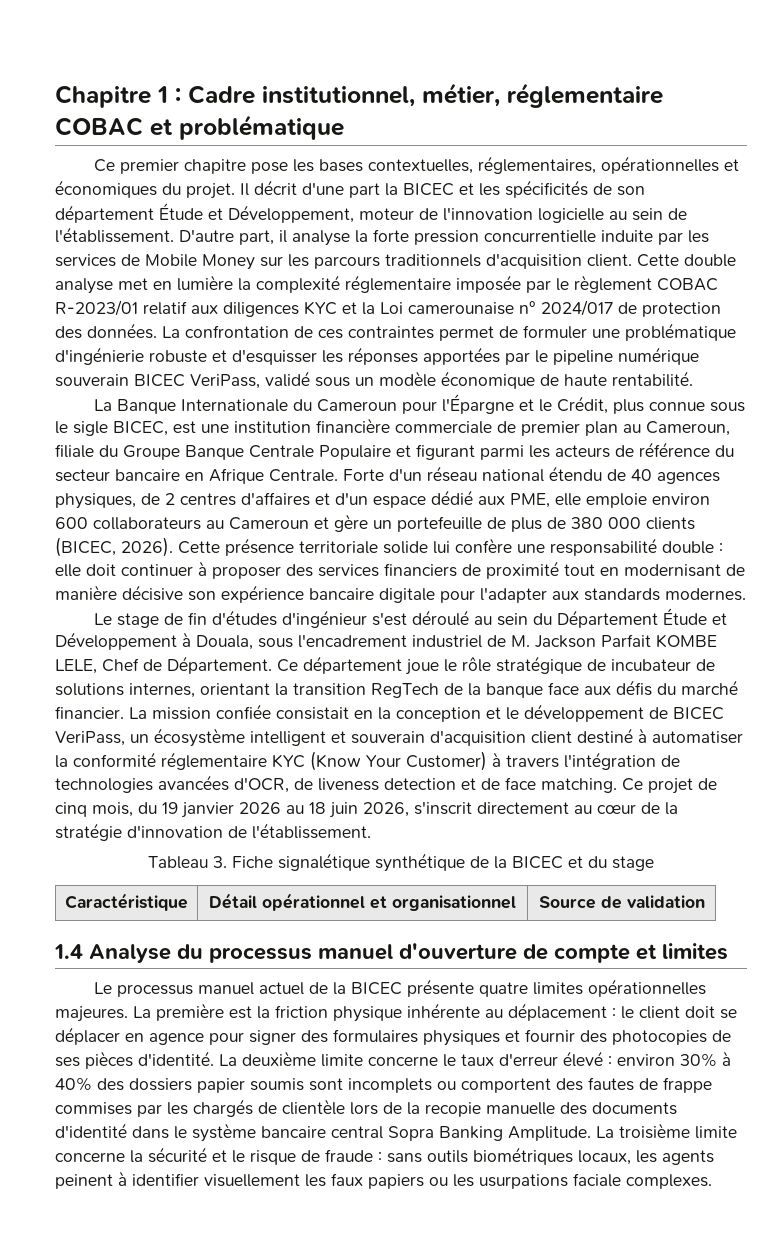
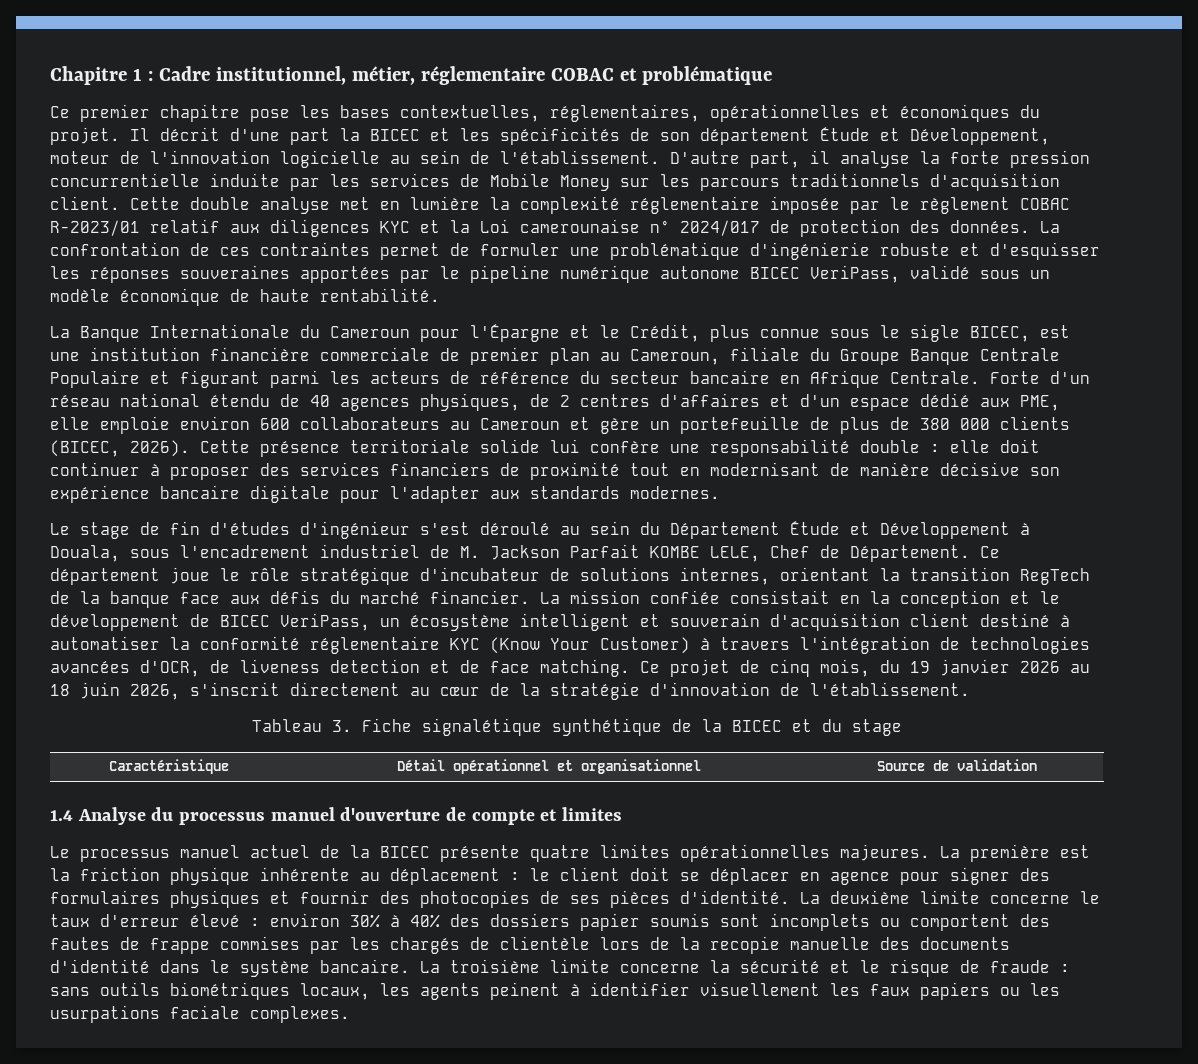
- La confrontation de ces contraintes permet de formuler une problématique d'ingénierie robuste et d'esquisser les réponses apportées par le pipeline numérique souverain BICEC VeriPass, validé sous un modèle économique de haute rentabilité.
+ La confrontation de ces contraintes permet de formuler une problématique d'ingénierie robuste et d'esquisser les réponses souveraines apportées par le pipeline numérique autonome BICEC VeriPass, validé sous un modèle économique de haute rentabilité.
- Ce département joue le rôle stratégique de incubateur de solutions internes, orientant la transition RegTech de la banque face aux défis du marché financier.
+ Ce département joue le rôle stratégique d'incubateur de solutions internes, orientant la transition RegTech de la banque face aux défis du marché financier.
- La deuxième limite concerne le taux d'erreur élevé : environ 30% à 40% des dossiers papier soumis sont incomplets ou comportent des fautes de frappe commises par les chargés de clientèle lors de la recopie manuelle des documents d'identité dans le système bancaire central Sopra Banking Amplitude.
+ La deuxième limite concerne le taux d'erreur élevé : environ 30% à 40% des dossiers papier soumis sont incomplets ou comportent des fautes de frappe commises par les chargés de clientèle lors de la recopie manuelle des documents d'identité dans le système bancaire.

